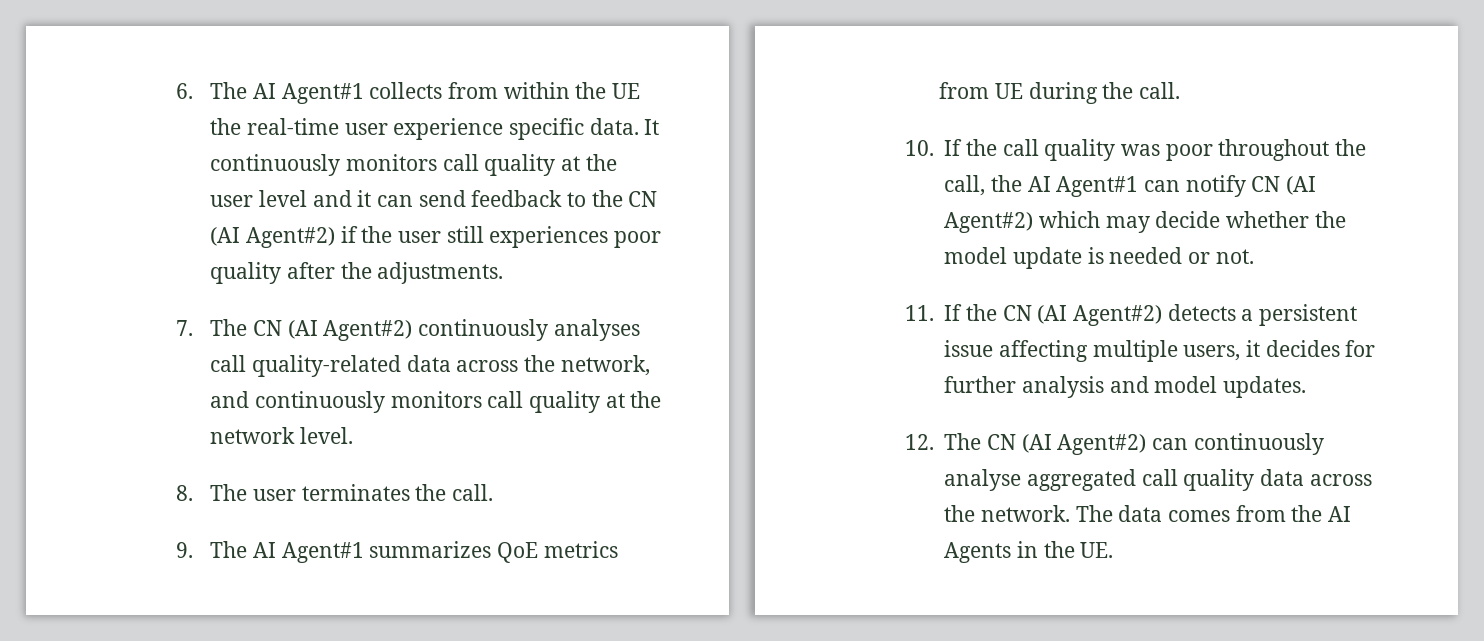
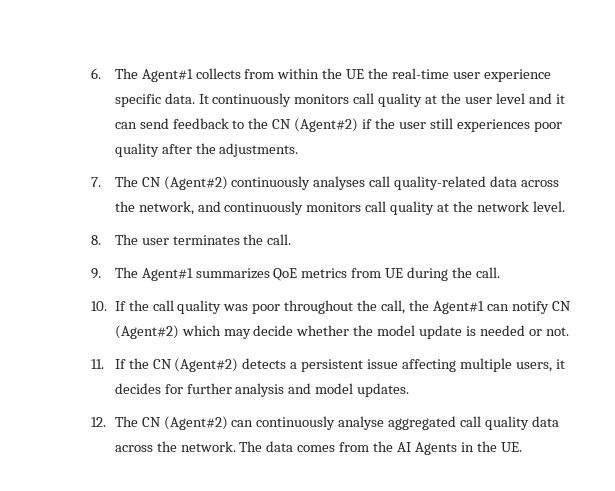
- 6. The AI Agent#1 collects from within the UE the real-time user experience specific data.
+ 6. The Agent#1 collects from within the UE the real-time user experience specific data.
- It continuously monitors call quality at the user level and it can send feedback to the CN (AI Agent#2) if the user still experiences poor quality after the adjustments.
+ It continuously monitors call quality at the user level and it can send feedback to the CN (Agent#2) if the user still experiences poor quality after the adjustments.
- 7. The CN (AI Agent#2) continuously analyses call quality-related data across the network, and continuously monitors call quality at the network level.
+ 7. The CN (Agent#2) continuously analyses call quality-related data across the network, and continuously monitors call quality at the network level.
- 9. The AI Agent#1 summarizes QoE metrics from UE during the call.
+ 9. The Agent#1 summarizes QoE metrics from UE during the call.
- 10. If the call quality was poor throughout the call, the AI Agent#1 can notify CN (AI Agent#2) which may decide whether the model update is needed or not.
+ 10. If the call quality was poor throughout the call, the Agent#1 can notify CN (Agent#2) which may decide whether the model update is needed or not.
- 11. If the CN (AI Agent#2) detects a persistent issue affecting multiple users, it decides for further analysis and model updates.
+ 11. If the CN (Agent#2) detects a persistent issue affecting multiple users, it decides for further analysis and model updates.
- 12. The CN (AI Agent#2) can continuously analyse aggregated call quality data across the network.
+ 12. The CN (Agent#2) can continuously analyse aggregated call quality data across the network.

